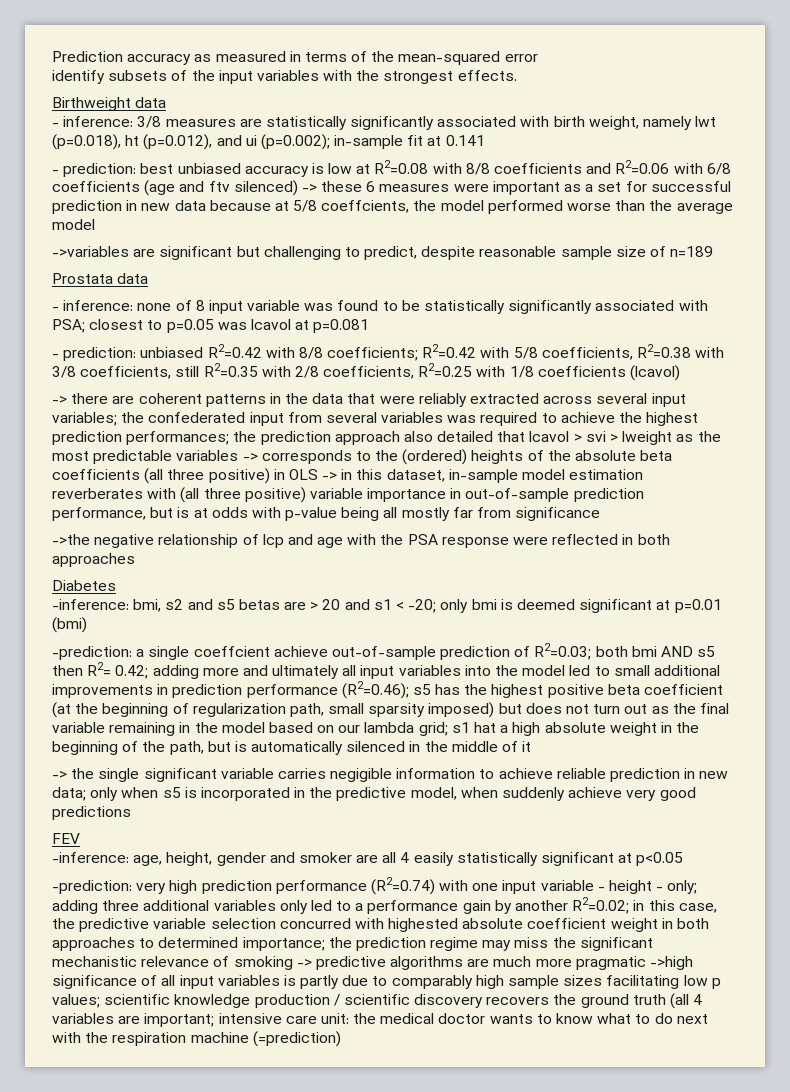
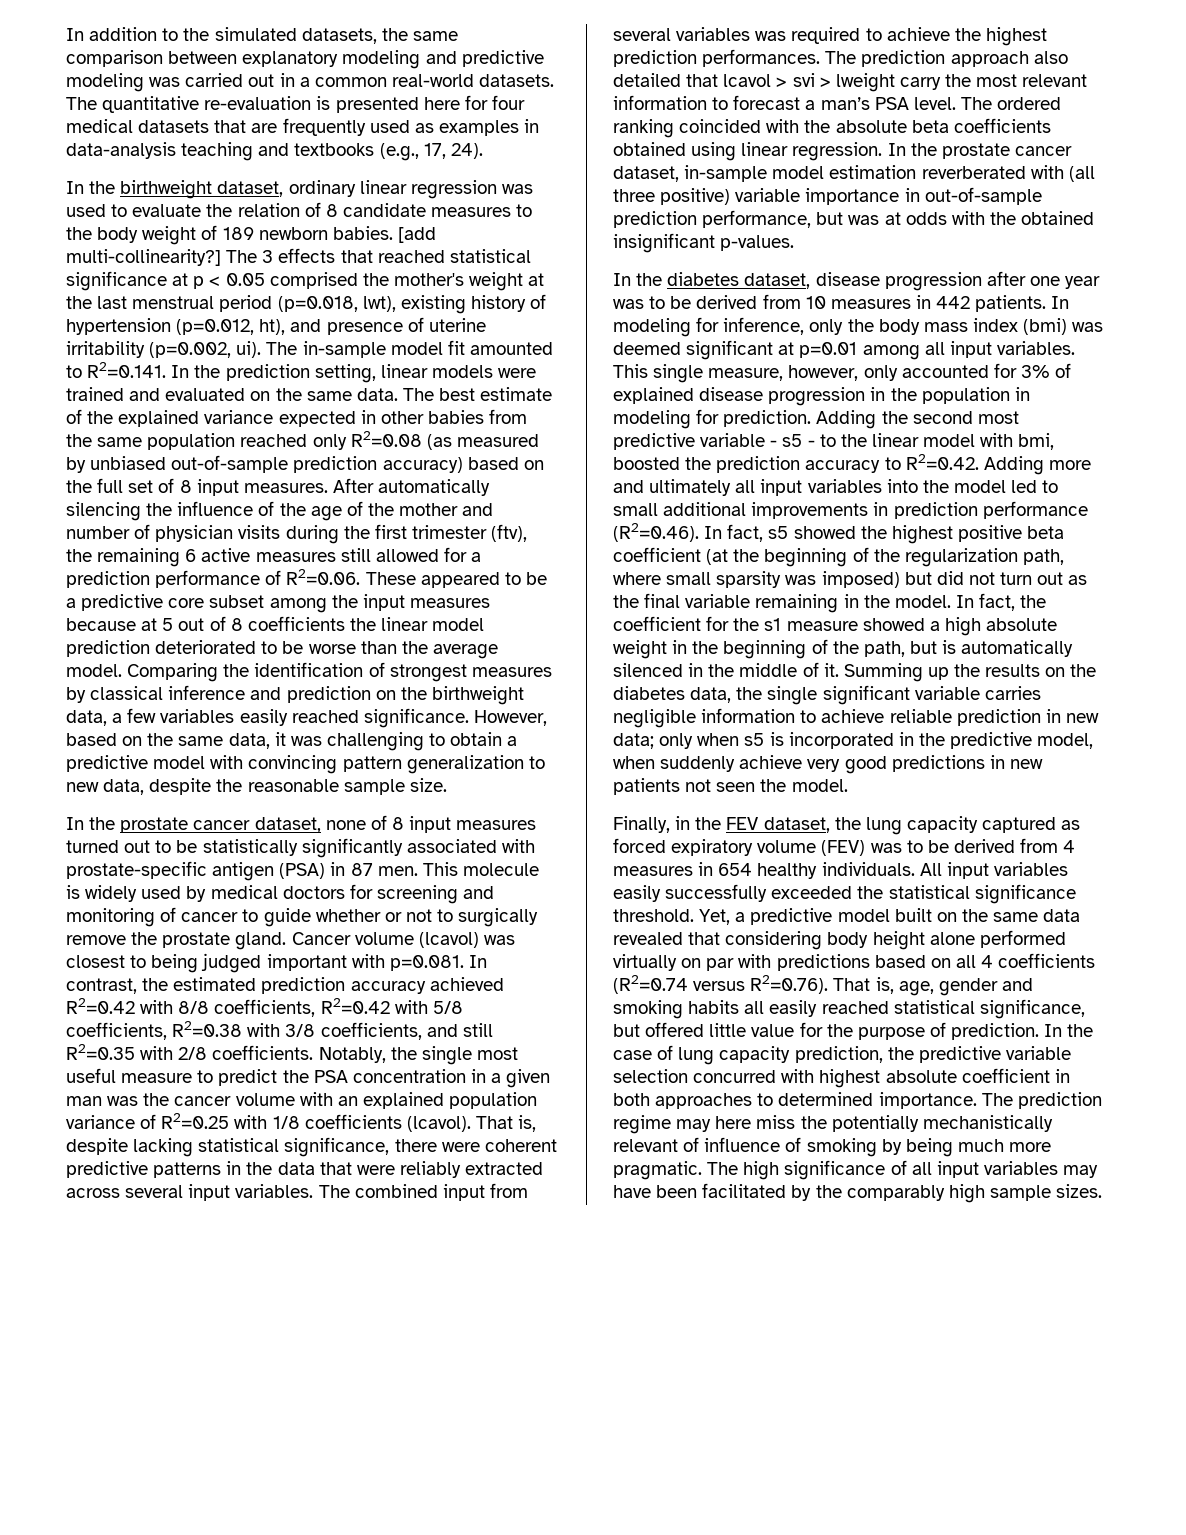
- Prediction accuracy as measured in terms of the mean-squared error
- identify subsets of the input variables with the strongest effects.
- Birthweight data
- - inference: 3/8 measures are statistically significantly associated with birth weight, namely lwt (p=0.018), ht (p=0.012), and ui (p=0.002); in-sample fit at 0.141
- - prediction: best unbiased accuracy is low at R2=0.08 with 8/8 coefficients and R2=0.06 with 6/8 coefficients (age and ftv silenced) -> these 6 measures were important as a set for successful prediction in new data because at 5/8 coeffcients, the model performed worse than the average model
- ->variables are significant but challenging to predict, despite reasonable sample size of n=189
- Prostata data
- - inference: none of 8 input variable was found to be statistically significantly associated with PSA; closest to p=0.05 was lcavol at p=0.081
- - prediction: unbiased R2=0.42 with 8/8 coefficients; R2=0.42 with 5/8 coefficients, R2=0.38 with 3/8 coefficients, still R2=0.35 with 2/8 coefficients, R2=0.25 with 1/8 coefficients (lcavol)
- -> there are coherent patterns in the data that were reliably extracted across several input variables; the confederated input from several variables was required to achieve the highest prediction performances; the prediction approach also detailed that lcavol > svi > lweight as the most predictable variables -> corresponds to the (ordered) heights of the absolute beta coefficients (all three positive) in OLS -> in this dataset, in-sample model estimation reverberates with (all three positive) variable importance in out-of-sample prediction performance, but is at odds with p-value being all mostly far from significance
- ->the negative relationship of lcp and age with the PSA response were reflected in both approaches
- Diabetes
- -inference: bmi, s2 and s5 betas are > 20 and s1 < -20; only bmi is deemed significant at p=0.01 (bmi)
- -prediction: a single coeffcient achieve out-of-sample prediction of R2=0.03; both bmi AND s5 then R2= 0.42; adding more and ultimately all input variables into the model led to small additional improvements in prediction performance (R2=0.46); s5 has the highest positive beta coefficient (at the beginning of regularization path, small sparsity imposed) but does not turn out as the final variable remaining in the model based on our lambda grid; s1 hat a high absolute weight in the beginning of the path, but is automatically silenced in the middle of it
- -> the single significant variable carries negigible information to achieve reliable prediction in new data;
+ In addition to the simulated datasets, the same comparison between explanatory modeling and predictive modeling was carried out in a common real-world datasets. The quantitative re-evaluation is presented here for four medical datasets that are frequently used as examples in data-analysis teaching and textbooks (e.g., 17, 24).
+ In the birthweight dataset, ordinary linear regression was used to evaluate the relation of 8 candidate measures to the body weight of 189 newborn babies. [add multi-collinearity?] The 3 effects that reached statistical significance at p < 0.05 comprised the mother's weight at the last menstrual period (p=0.018, lwt), existing history of hypertension (p=0.012, ht), and presence of uterine irritability (p=0.002, ui). The in-sample model fit amounted to R2=0.141. In the prediction setting, linear models were trained and evaluated on the same data. The best estimate of the explained variance expected in other babies from the same population reached only R2=0.08 (as measured by unbiased out-of-sample prediction accuracy) based on the full set of 8 input measures. After automatically silencing the influence of the age of the mother and number of physician visits during the first trimester (ftv), the remaining 6 active measures still allowed for a prediction performance of R2=0.06. These appeared to be a predictive core subset among the input measures because at 5 out of 8 coefficients the linear model prediction deteriorated to be worse than the average model. Comparing the identification of strongest measures by classical inference and prediction on the birthweight data, a few variables easily reached significance. However, based on the same data, it was challenging to obtain a predictive model with convincing pattern generalization to new data, despite the reasonable sample size.
+ In the prostate cancer dataset, none of 8 input measures turned out to be statistically significantly associated with prostate-specific antigen (PSA) in 87 men. This molecule is widely used by medical doctors for screening and monitoring of cancer to guide whether or not to surgically remove the prostate gland. Cancer volume (lcavol) was closest to being judged important with p=0.081. In contrast, the estimated prediction accuracy achieved R2=0.42 with 8/8 coefficients, R2=0.42 with 5/8 coefficients, R2=0.38 with 3/8 coefficients, and still R2=0.35 with 2/8 coefficients. Notably, the single most useful measure to predict the PSA concentration in a given man was the cancer volume with an explained population variance of R2=0.25 with 1/8 coefficients (lcavol). That is, despite lacking statistical significance, there were coherent predictive patterns in the data that were reliably extracted across several input variables. The combined input from several variables was required to achieve the highest prediction performances. The prediction approach also detailed that lcavol > svi > lweight carry the most relevant information to forecast a man’s PSA level. The ordered ranking coincided with the absolute beta coefficients obtained using linear regression. In the prostate cancer dataset, in-sample model estimation reverberated with (all three positive) variable importance in out-of-sample prediction performance, but was at odds with the obtained insignificant p-values.
+ In the diabetes dataset, disease progression after one year was to be derived from 10 measures in 442 patients. In modeling for inference, only the body mass index (bmi) was deemed significant at p=0.01 among all input variables. This single measure, however, only accounted for 3% of explained disease progression in the population in modeling for prediction. Adding the second most predictive variable - s5 - to the linear model with bmi, boosted the prediction accuracy to R2=0.42. Adding more and ultimately all input variables into the model led to small additional improvements in prediction performance (R2=0.46). In fact, s5 showed the highest positive beta coefficient (at the beginning of the regularization path, where small sparsity was imposed) but did not turn out as the final variable remaining in the model. In fact, the coefficient for the s1 measure showed a high absolute weight in the beginning of the path, but is automatically silenced in the middle of it. Summing up the results on the diabetes data, the single significant variable carries negligible information to achieve reliable prediction in new data;
- only when s5 is incorporated in the predictive model, when suddenly achieve very good predictions
- FEV
- -inference: age, height, gender and smoker are all 4 easily statistically significant at p<0.05
- -prediction: very high prediction performance (R2=0.74) with one input variable - height - only; adding three additional variables only led to a performance gain by another R2=0.02; in this case, the predictive variable selection concurred with highested absolute coefficient weight in both approaches to determined importance; the prediction regime may miss the significant mechanistic relevance of smoking -> predictive algorithms are much more pragmatic ->high significance of all input variables is partly due to comparably high sample sizes facilitating low p values; scientific knowledge production / scientific discovery recovers the ground truth (all 4 variables are important; intensive care unit: the medical doctor wants to know what to do next with the respiration machine (=prediction)
+ only when s5 is incorporated in the predictive model, when suddenly achieve very good predictions in new patients not seen the model.
+ Finally, in the FEV dataset, the lung capacity captured as forced expiratory volume (FEV) was to be derived from 4 measures in 654 healthy individuals. All input variables easily successfully exceeded the statistical significance threshold. Yet, a predictive model built on the same data revealed that considering body height alone performed virtually on par with predictions based on all 4 coefficients (R2=0.74 versus R2=0.76). That is, age, gender and smoking habits all easily reached statistical significance, but offered little value for the purpose of prediction. In the case of lung capacity prediction, the predictive variable selection concurred with highest absolute coefficient in both approaches to determined importance. The prediction regime may here miss the potentially mechanistically relevant of influence of smoking by being much more pragmatic. The high significance of all input variables may have been facilitated by the comparably high sample sizes.

